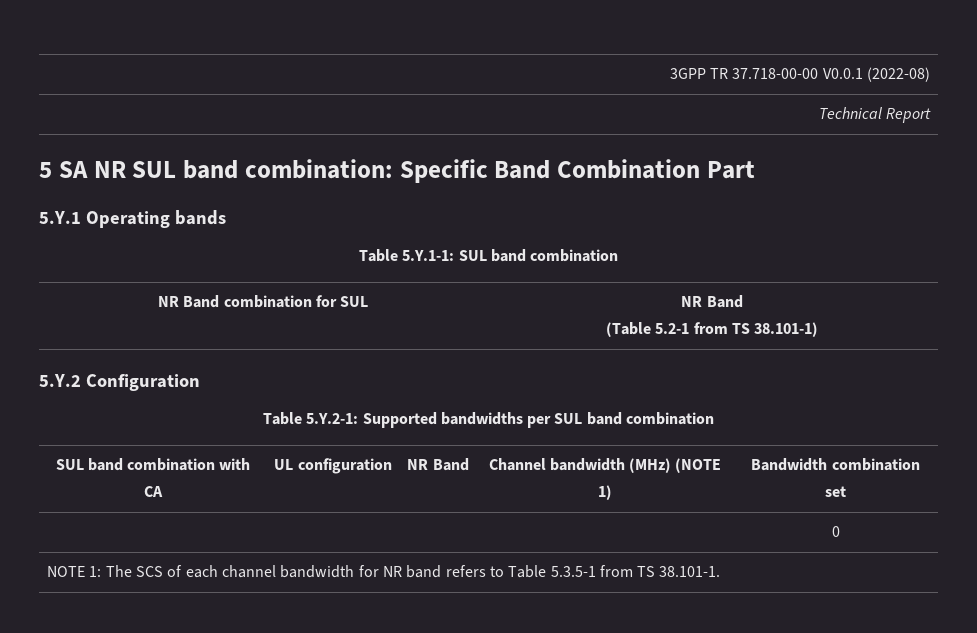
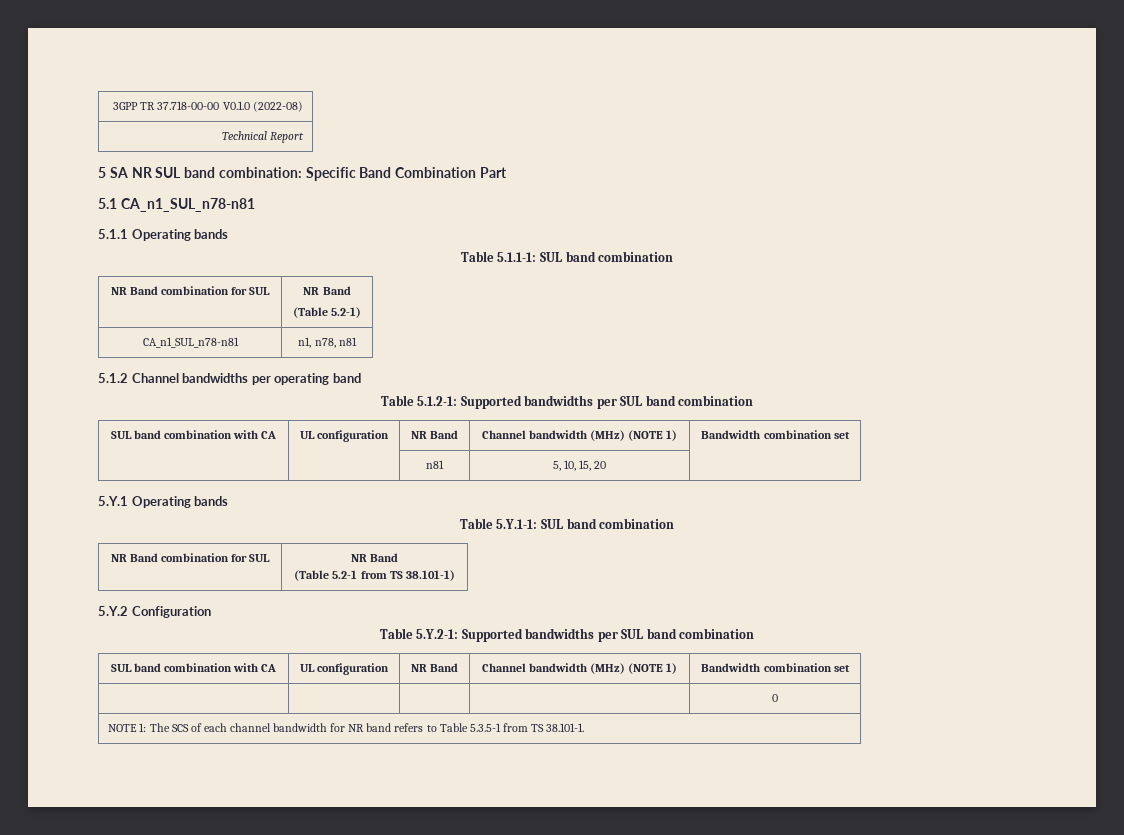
- 3GPP TR 37.718-00-00 V0.0.1 (2022-08)
+ 3GPP TR 37.718-00-00 V0.1.0 (2022-08)
+ 5.1 CA_n1_SUL_n78-n81
+ 5.1.1 Operating bands
+ Table 5.1.1-1: SUL band combination
+ NR Band combination for SUL | NR Band
+ (Table 5.2-1)
+ CA_n1_SUL_n78-n81 | n1, n78, n81
+ 5.1.2 Channel bandwidths per operating band
+ Table 5.1.2-1: Supported bandwidths per SUL band combination
+ SUL band combination with CA | UL configuration | NR Band | Channel bandwidth (MHz) (NOTE 1) | Bandwidth combination set
+ | | n81 | 5, 10, 15, 20 |

